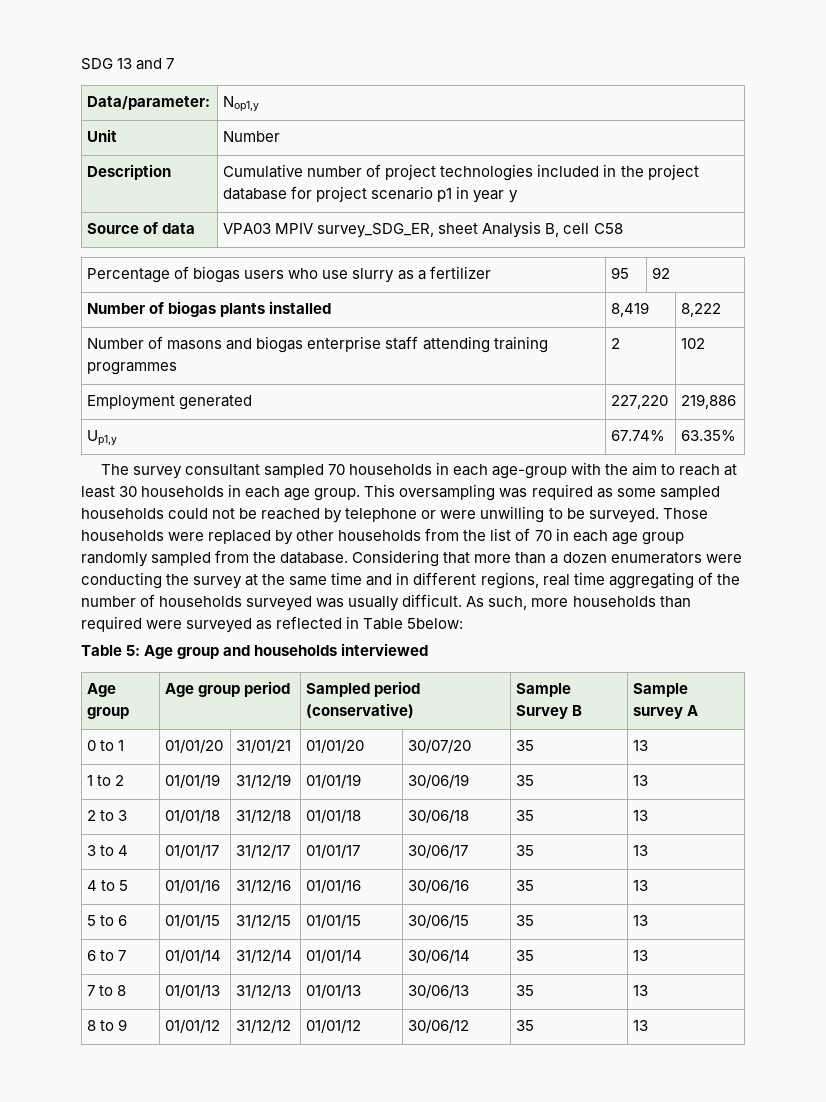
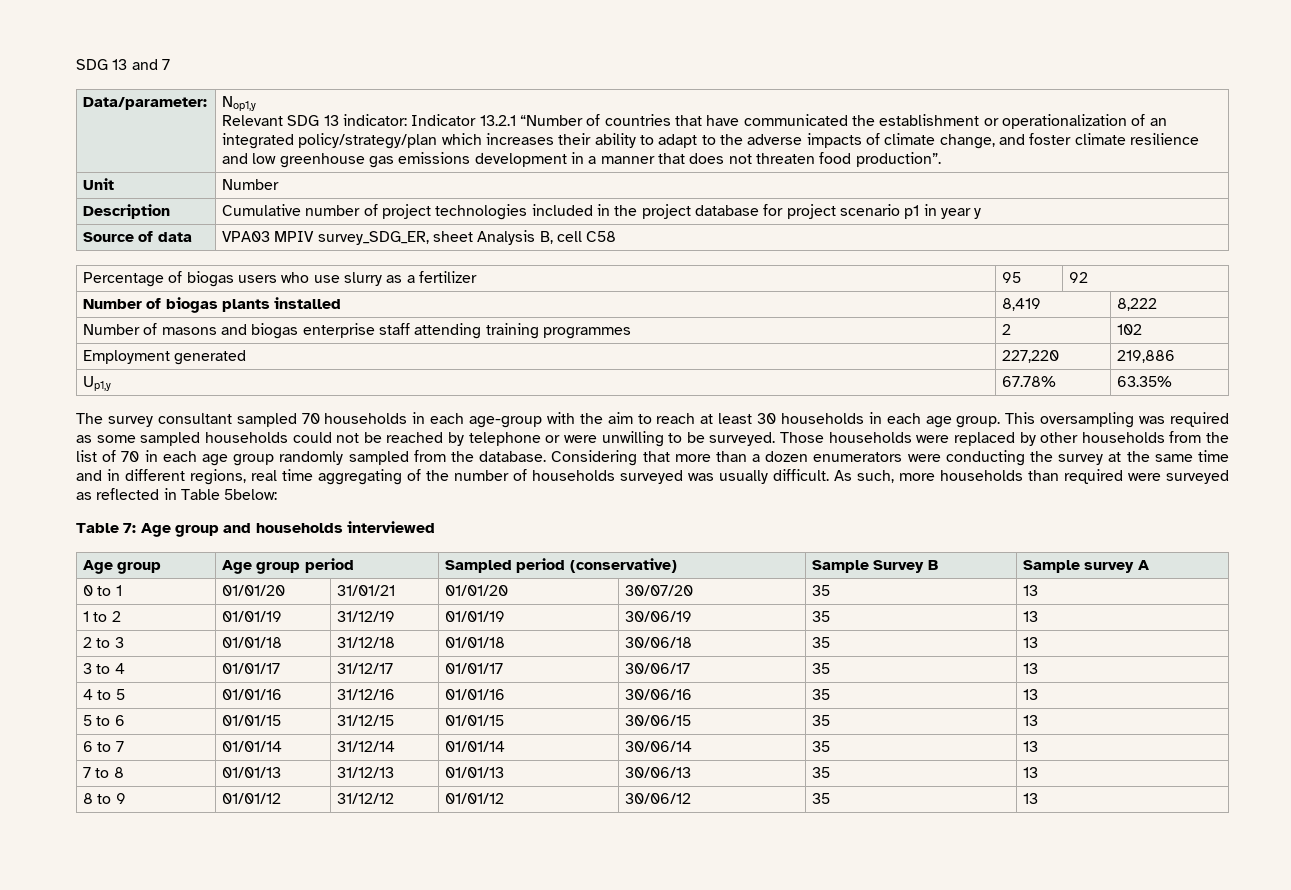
+ Relevant SDG 13 indicator: Indicator 13.2.1 “Number of countries that have communicated the establishment or operationalization of an integrated policy/strategy/plan which increases their ability to adapt to the adverse impacts of climate change, and foster climate resilience and low greenhouse gas emissions development in a manner that does not threaten food production”.
- Up1,y | 67.74% | 63.35%
+ Up1,y | 67.78% | 63.35%
- Table 5: Age group and households interviewed
+ Table 7: Age group and households interviewed

